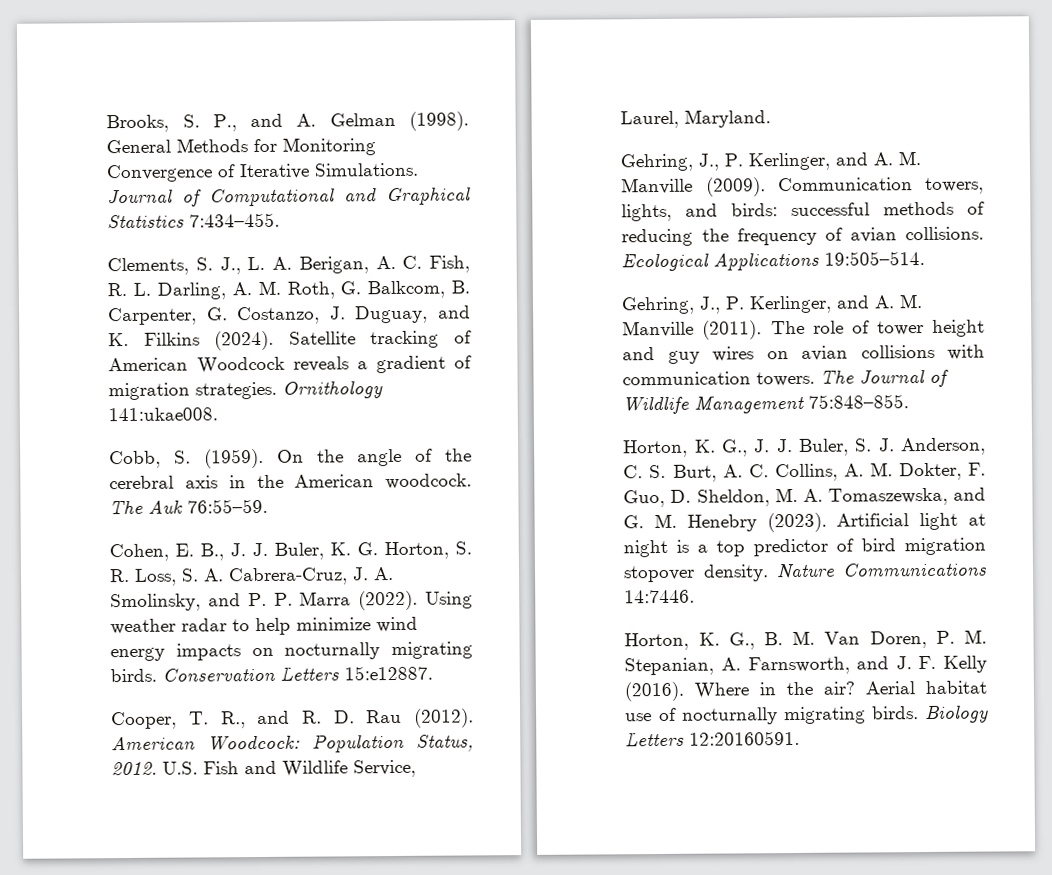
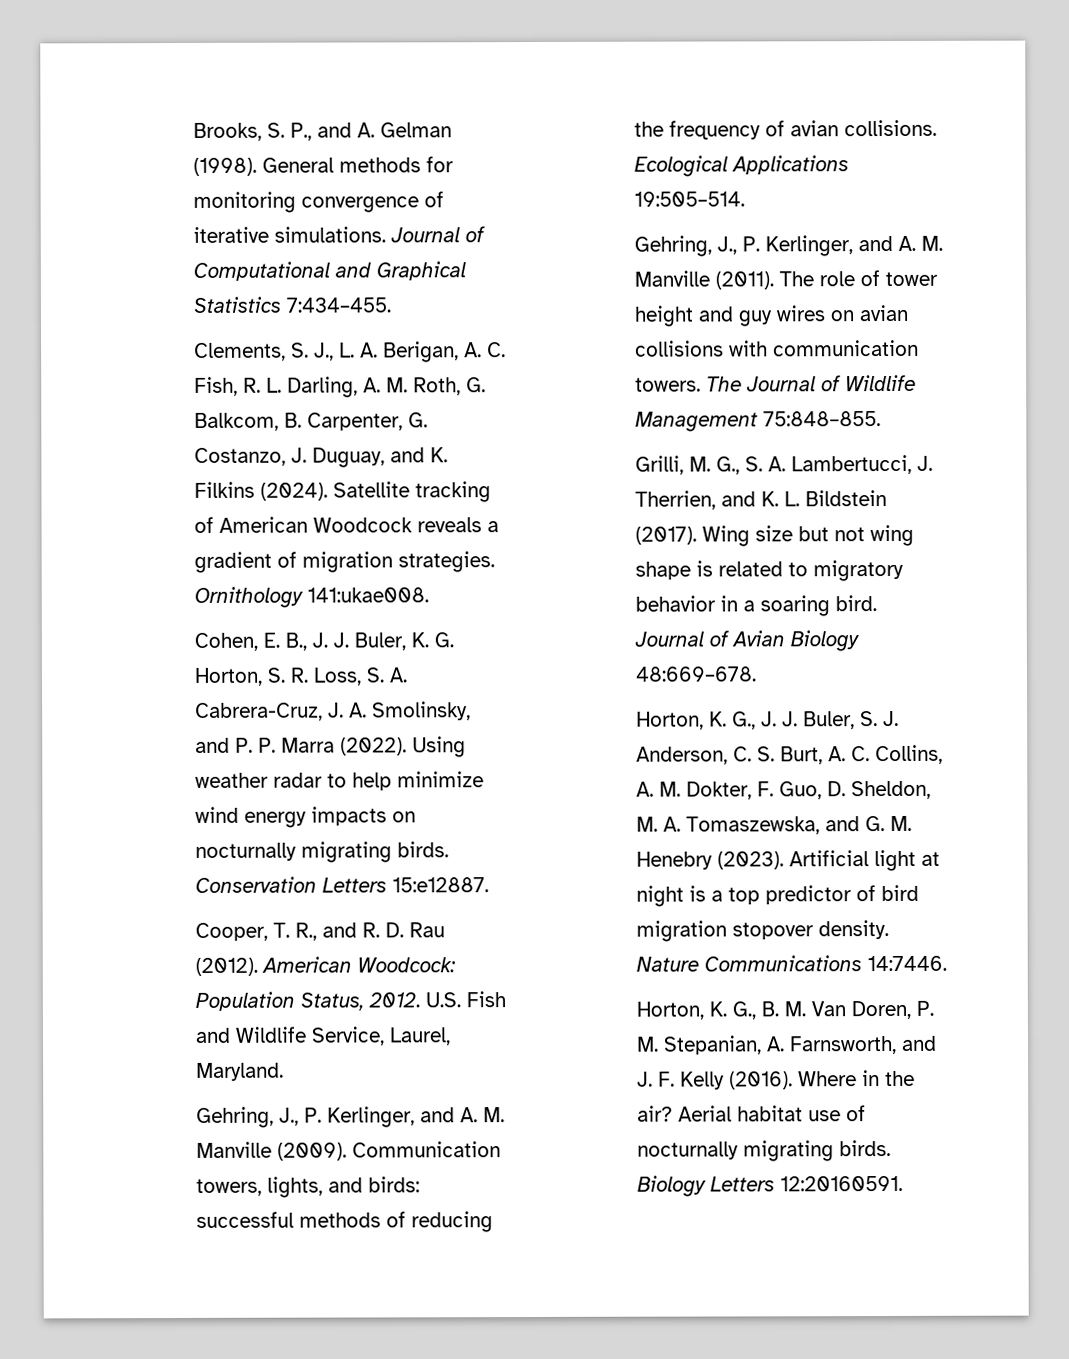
- General Methods for Monitoring Convergence of Iterative Simulations.
+ General methods for monitoring convergence of iterative simulations.
- Cobb, S. (1959). On the angle of the cerebral axis in the American woodcock. The Auk 76:55–59.
+ Grilli, M. G., S. A. Lambertucci, J. Therrien, and K. L. Bildstein (2017). Wing size but not wing shape is related to migratory behavior in a soaring bird. Journal of Avian Biology 48:669–678.

